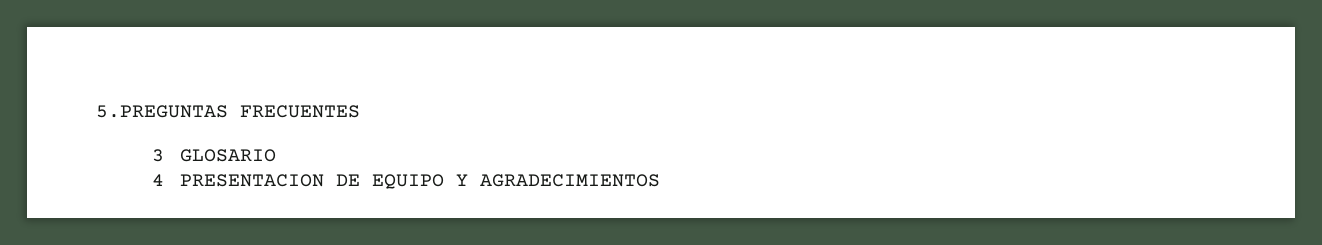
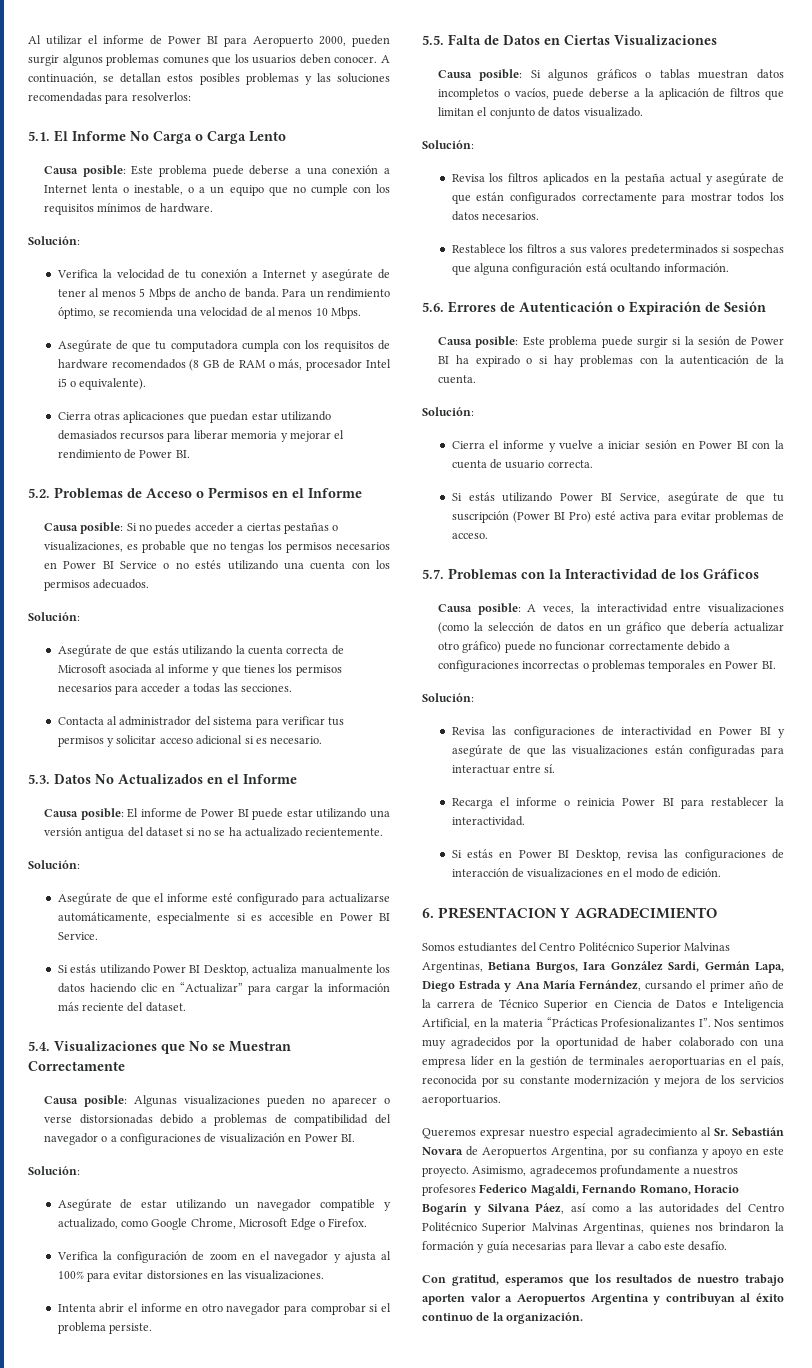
- 5.PREGUNTAS FRECUENTES
- 3 GLOSARIO
- 4 PRESENTACION DE EQUIPO Y AGRADECIMIENTOS
+ Al utilizar el informe de Power BI para Aeropuerto 2000, pueden surgir algunos problemas comunes que los usuarios deben conocer. A continuación, se detallan estos posibles problemas y las soluciones recomendadas para resolverlos:
+ 5.1. El Informe No Carga o Carga Lento
+ Causa posible: Este problema puede deberse a una conexión a Internet lenta o inestable, o a un equipo que no cumple con los requisitos mínimos de hardware.
+ Solución:
+ Verifica la velocidad de tu conexión a Internet y asegúrate de tener al menos 5 Mbps de ancho de banda. Para un rendimiento óptimo, se recomienda una velocidad de al menos 10 Mbps.
+ Asegúrate de que tu computadora cumpla con los requisitos de hardware recomendados (8 GB de RAM o más, procesador Intel i5 o equivalente).
+ Cierra otras aplicaciones que puedan estar utilizando demasiados recursos para liberar memoria y mejorar el rendimiento de Power BI.
+ 5.2. Problemas de Acceso o Permisos en el Informe
+ Causa posible: Si no puedes acceder a ciertas pestañas o visualizaciones, es probable que no tengas los permisos necesarios en Power BI Service o no estés utilizando una cuenta con los permisos adecuados.
+ Solución:
+ Asegúrate de que estás utilizando la cuenta correcta de Microsoft asociada al informe y que tienes los permisos necesarios para acceder a todas las secciones.
+ Contacta al administrador del sistema para verificar tus permisos y solicitar acceso adicional si es necesario.
+ 5.3. Datos No Actualizados en el Informe
+ Causa posible: El informe de Power BI puede estar utilizando una versión antigua del dataset si no se ha actualizado recientemente.
+ Solución:
+ Asegúrate de que el informe esté configurado para actualizarse automáticamente, especialmente si es accesible en Power BI Service.
+ Si estás utilizando Power BI Desktop, actualiza manualmente los datos haciendo clic en “Actualizar” para cargar la información más reciente del dataset.
+ 5.4. Visualizaciones que No se Muestran Correctamente
+ Causa posible: Algunas visualizaciones pueden no aparecer o verse distorsionadas debido a problemas de compatibilidad del navegador o a configuraciones de visualización en Power BI.
+ Solución:
+ Asegúrate de estar utilizando un navegador compatible y actualizado, como Google Chrome, Microsoft Edge o Firefox.
+ Verifica la configuración de zoom en el navegador y ajusta al 100% para evitar distorsiones en las visualizaciones.
+ Intenta abrir el informe en otro navegador para comprobar si el problema persiste.
+ 5.5. Falta de Datos en Ciertas Visualizaciones
+ Causa posible: Si algunos gráficos o tablas muestran datos incompletos o vacíos, puede deberse a la aplicación de filtros que limitan el conjunto de datos visualizado.
+ Solución:
+ Revisa los filtros aplicados en la pestaña actual y asegúrate de que están configurados correctamente para mostrar todos los datos necesarios.
+ Restablece los filtros a sus valores predeterminados si sospechas que alguna configuración está ocultando información.
+ 5.6. Errores de Autenticación o Expiración de Sesión
+ Causa posible: Este problema puede surgir si la sesión de Power BI ha expirado o si hay problemas con la autenticación de la cuenta.
+ Solución:
+ Cierra el informe y vuelve a iniciar sesión en Power BI con la cuenta de usuario correcta.
+ Si estás utilizando Power BI Service, asegúrate de que tu suscripción (Power BI Pro) esté activa para evitar problemas de acceso.
+ 5.7. Problemas con la Interactividad de los Gráficos
+ Causa posible: A veces, la interactividad entre visualizaciones (como la selección de datos en un gráfico que debería actualizar otro gráfico) puede no funcionar correctamente debido a configuraciones incorrectas o problemas temporales en Power BI.
+ Solución:
+ Revisa las configuraciones de interactividad en Power BI y asegúrate de que las visualizaciones están configuradas para interactuar entre sí.
+ Recarga el informe o reinicia Power BI para restablecer la interactividad.
+ Si estás en Power BI Desktop, revisa las configuraciones de interacción de visualizaciones en el modo de edición.
+ 6. PRESENTACION Y AGRADECIMIENTO
+ Somos estudiantes del Centro Politécnico Superior Malvinas Argentinas, Betiana Burgos, Iara González Sardi, Germán Lapa, Diego Estrada y Ana María Fernández, cursando el primer año de la carrera de Técnico Superior en Ciencia de Datos e Inteligencia Artificial, en la materia “Prácticas Profesionalizantes I”. Nos sentimos muy agradecidos por la oportunidad de haber colaborado con una empresa líder en la gestión de terminales aeroportuarias en el país, reconocida por su constante modernización y mejora de los servicios aeroportuarios.
+ Queremos expresar nuestro especial agradecimiento al Sr. Sebastián Novara de Aeropuertos Argentina, por su confianza y apoyo en este proyecto. Asimismo, agradecemos profundamente a nuestros profesores Federico Magaldi, Fernando Romano, Horacio Bogarín y Silvana Páez, así como a las autoridades del Centro Politécnico Superior Malvinas Argentinas, quienes nos brindaron la formación y guía necesarias para llevar a cabo este desafío.
+ Con gratitud, esperamos que los resultados de nuestro trabajo aporten valor a Aeropuertos Argentina y contribuyan al éxito continuo de la organización.

